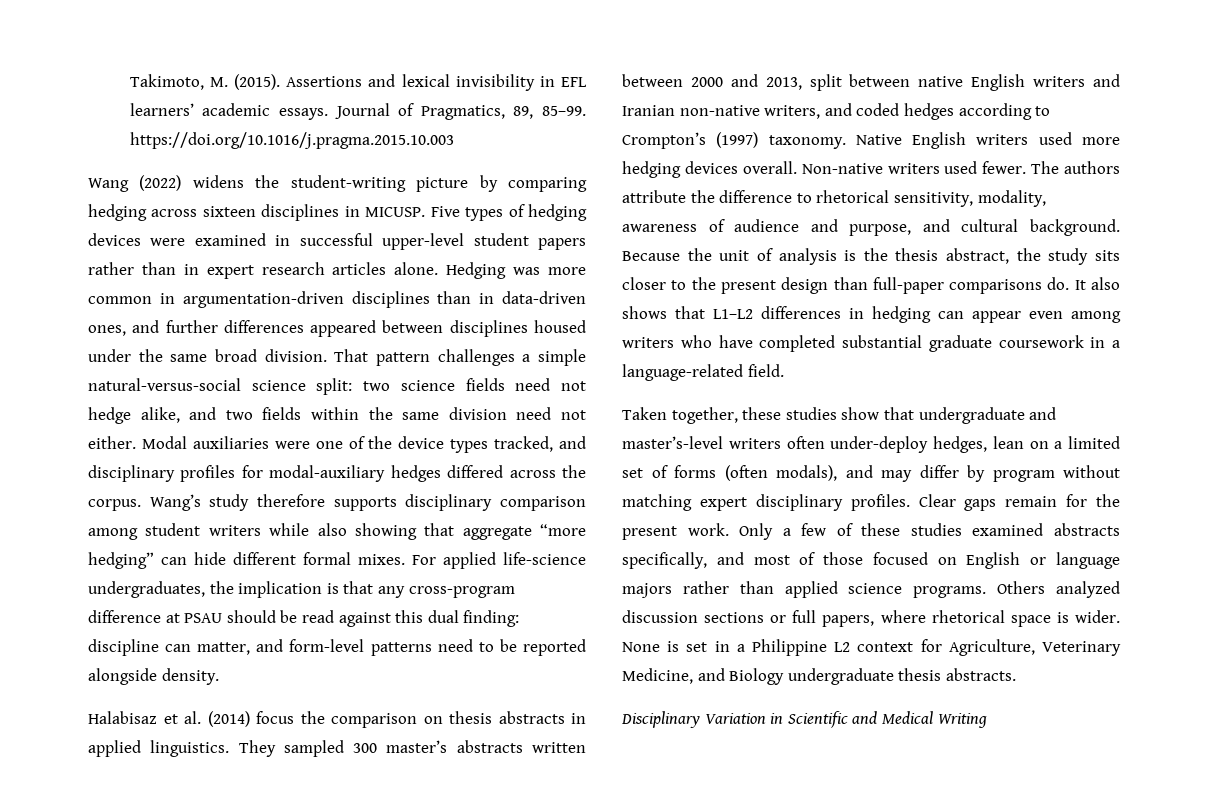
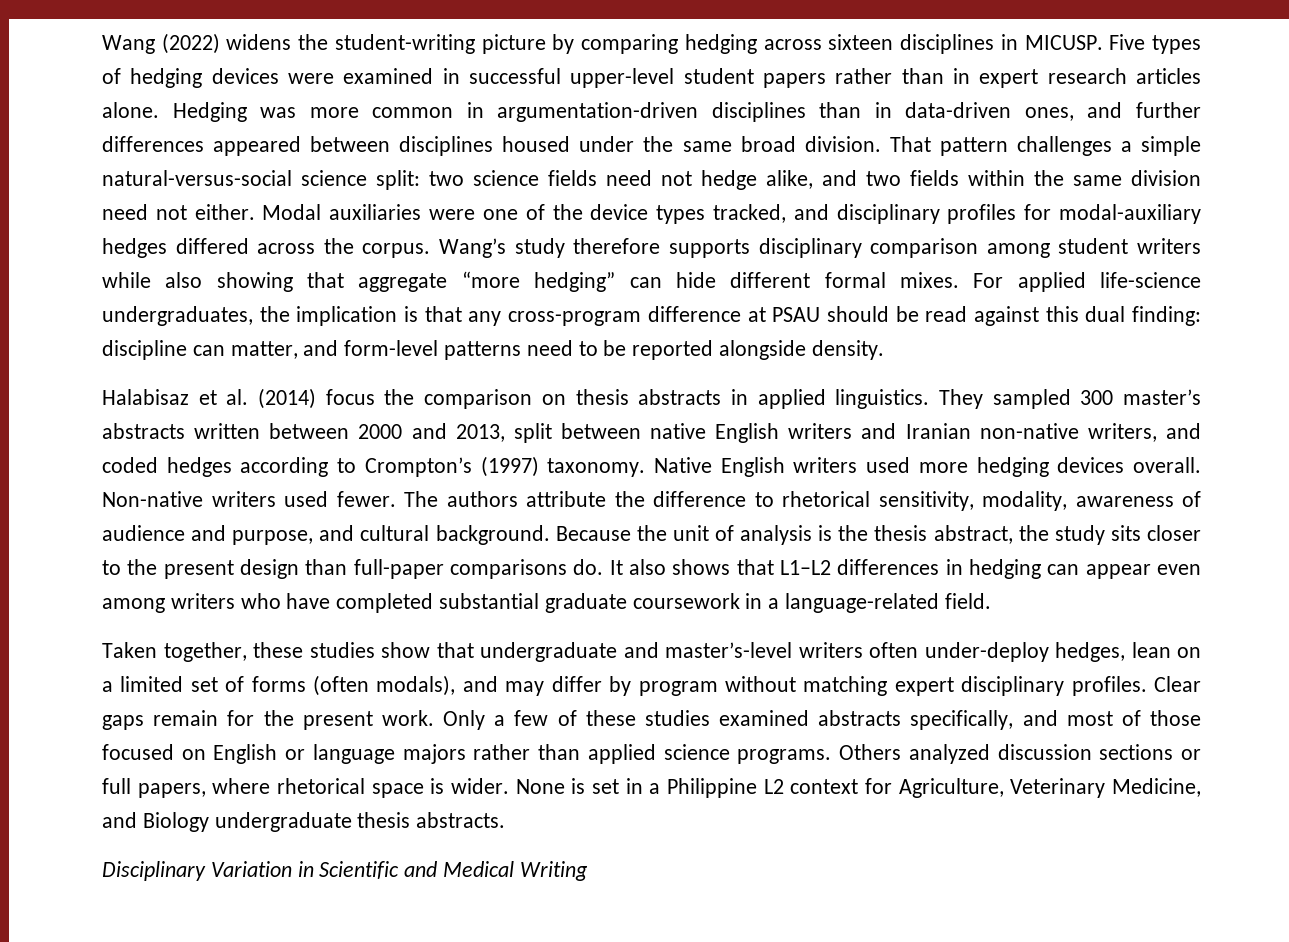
- Takimoto, M. (2015). Assertions and lexical invisibility in EFL learners’ academic essays. Journal of Pragmatics, 89, 85–99. https://doi.org/10.1016/j.pragma.2015.10.003

